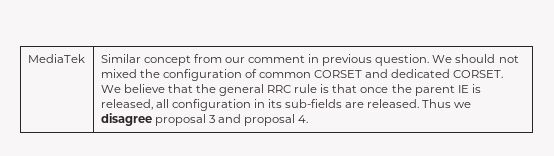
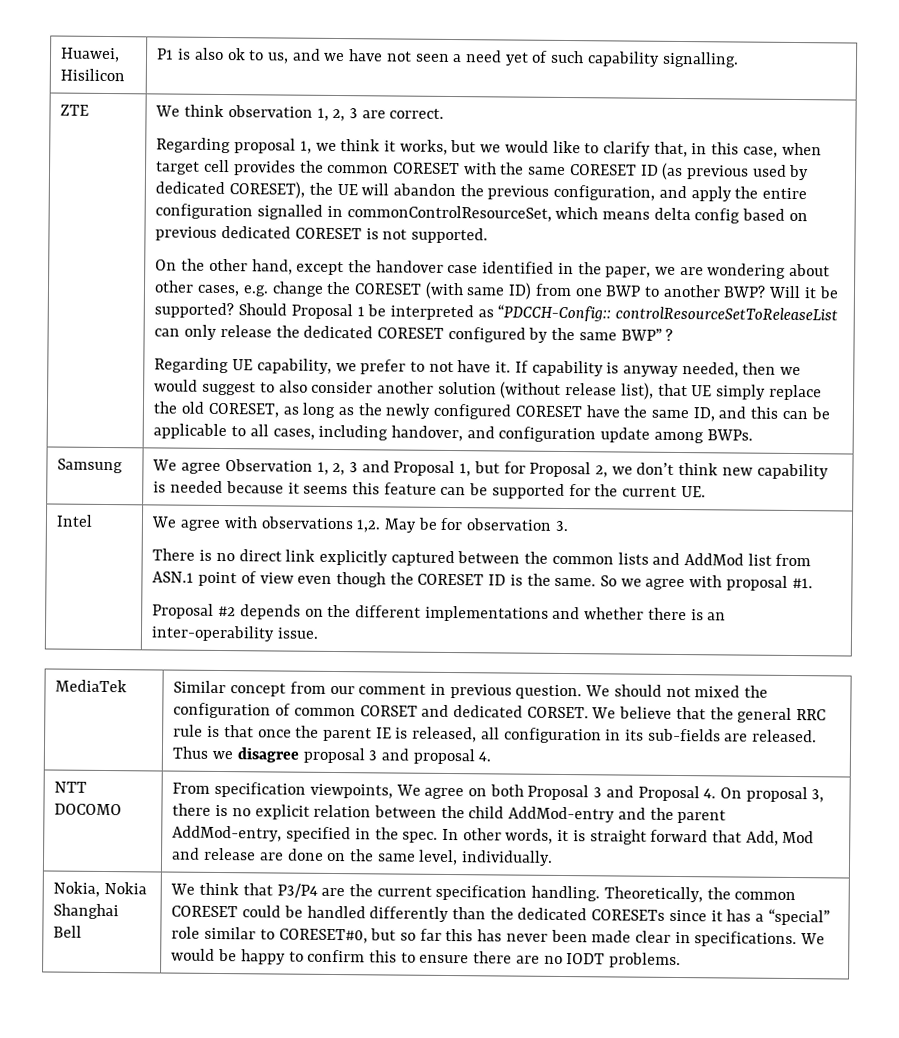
+ Huawei, Hisilicon | P1 is also ok to us, and we have not seen a need yet of such capability signalling.
+ ZTE | We think observation 1, 2, 3 are correct.
+ Regarding proposal 1, we think it works, but we would like to clarify that, in this case, when target cell provides the common CORESET with the same CORESET ID (as previous used by dedicated CORESET), the UE will abandon the previous configuration, and apply the entire configuration signalled in commonControlResourceSet, which means delta config based on previous dedicated CORESET is not supported.
+ On the other hand, except the handover case identified in the paper, we are wondering about other cases, e.g. change the CORESET (with same ID) from one BWP to another BWP? Will it be supported? Should Proposal 1 be interpreted as “PDCCH-Config:: controlResourceSetToReleaseList can only release the dedicated CORESET configured by the same BWP” ?
+ Regarding UE capability, we prefer to not have it. If capability is anyway needed, then we would suggest to also consider another solution (without release list), that UE simply replace the old CORESET, as long as the newly configured CORESET have the same ID, and this can be applicable to all cases, including handover, and configuration update among BWPs.
+ Samsung | We agree Observation 1, 2, 3 and Proposal 1, but for Proposal 2, we don’t think new capability is needed because it seems this feature can be supported for the current UE.
+ Intel | We agree with observations 1,2. May be for observation 3.
+ There is no direct link explicitly captured between the common lists and AddMod list from ASN.1 point of view even though the CORESET ID is the same. So we agree with proposal #1.
+ Proposal #2 depends on the different implementations and whether there is an inter-operability issue.
+ NTT DOCOMO | From specification viewpoints, We agree on both Proposal 3 and Proposal 4. On proposal 3, there is no explicit relation between the child AddMod-entry and the parent AddMod-entry, specified in the spec. In other words, it is straight forward that Add, Mod and release are done on the same level, individually.
+ Nokia, Nokia Shanghai Bell | We think that P3/P4 are the current specification handling. Theoretically, the common CORESET could be handled differently than the dedicated CORESETs since it has a “special” role similar to CORESET#0, but so far this has never been made clear in specifications. We would be happy to confirm this to ensure there are no IODT problems.

